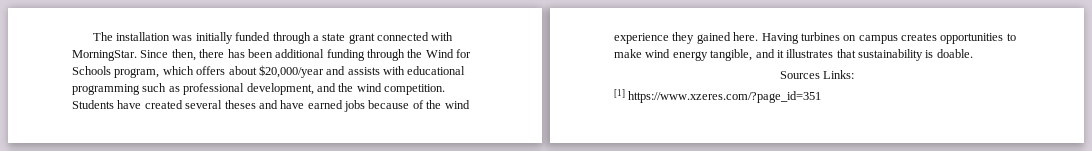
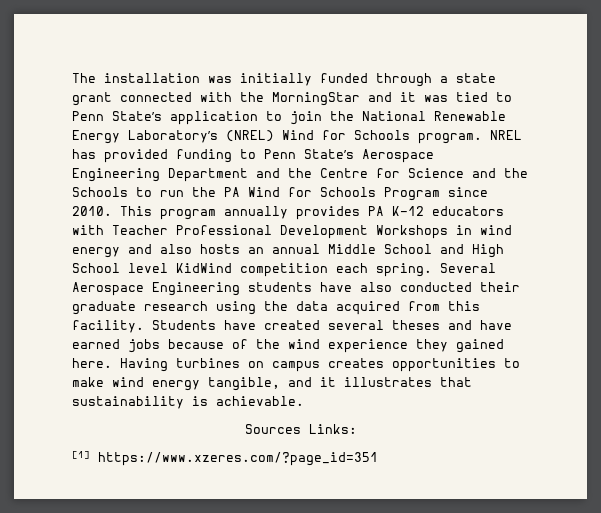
- The installation was initially funded through a state grant connected with MorningStar. Since then, there has been additional funding through the Wind for Schools program, which offers about $20,000/year and assists with educational programming such as professional development, and the wind competition.
+ The installation was initially funded through a state grant connected with the MorningStar and it was tied to Penn State’s application to join the National Renewable Energy Laboratory’s (NREL) Wind for Schools program. NREL has provided funding to Penn State’s Aerospace Engineering Department and the Centre for Science and the Schools to run the PA Wind for Schools Program since 2010. This program annually provides PA K-12 educators with Teacher Professional Development Workshops in wind energy and also hosts an annual Middle School and High School level KidWind competition each spring. Several Aerospace Engineering students have also conducted their graduate research using the data acquired from this facility.
- Having turbines on campus creates opportunities to make wind energy tangible, and it illustrates that sustainability is doable.
+ Having turbines on campus creates opportunities to make wind energy tangible, and it illustrates that sustainability is achievable.

